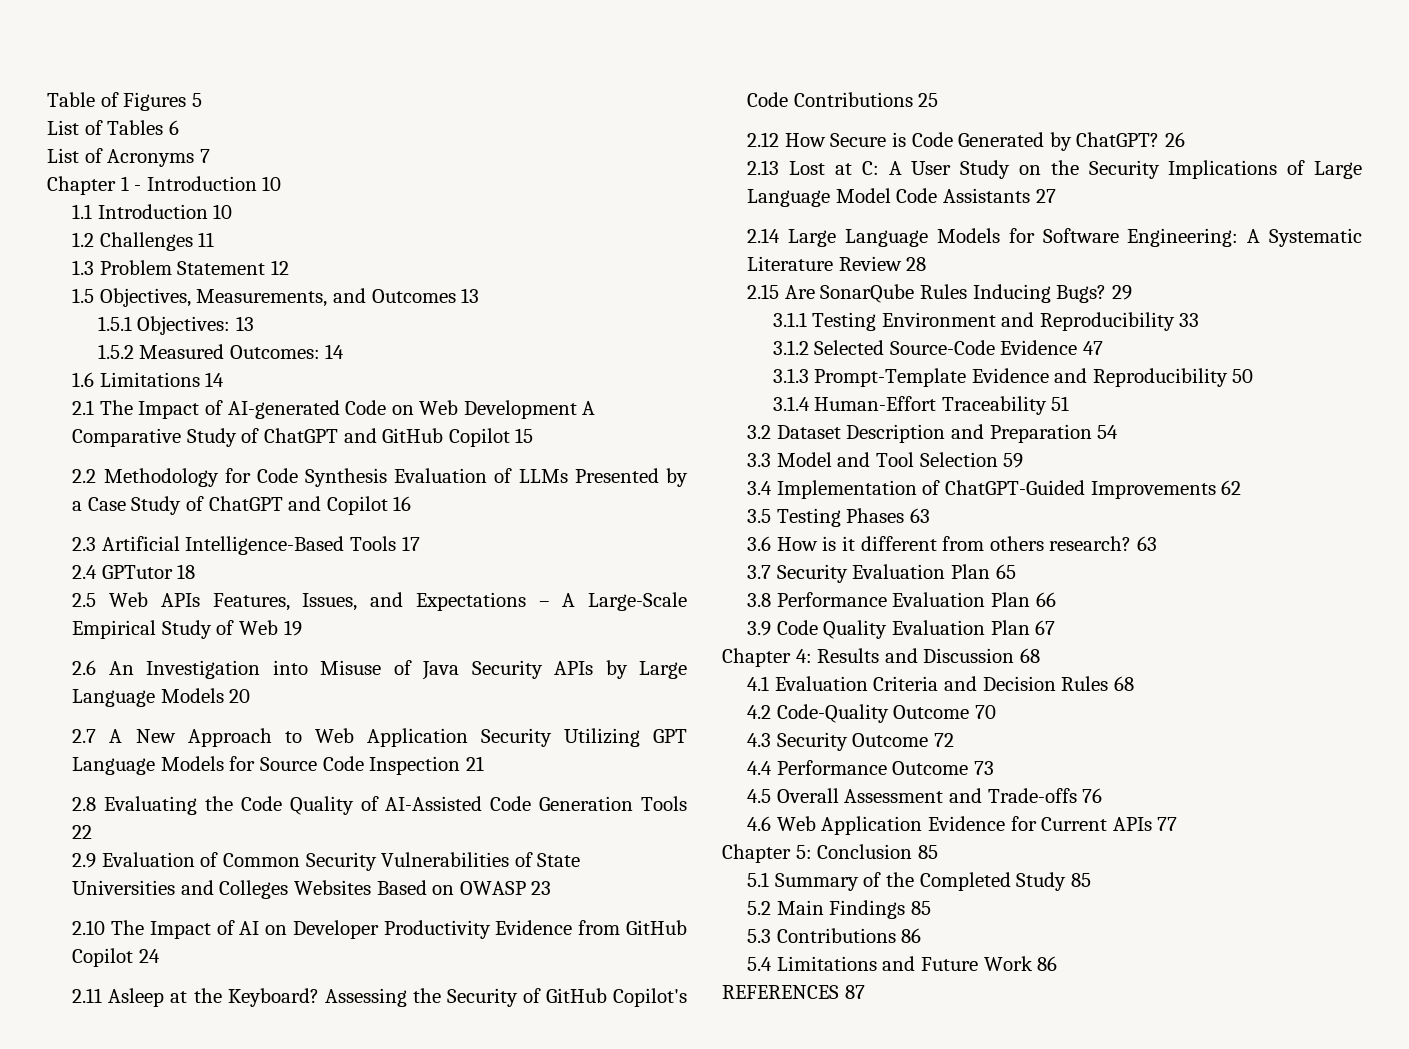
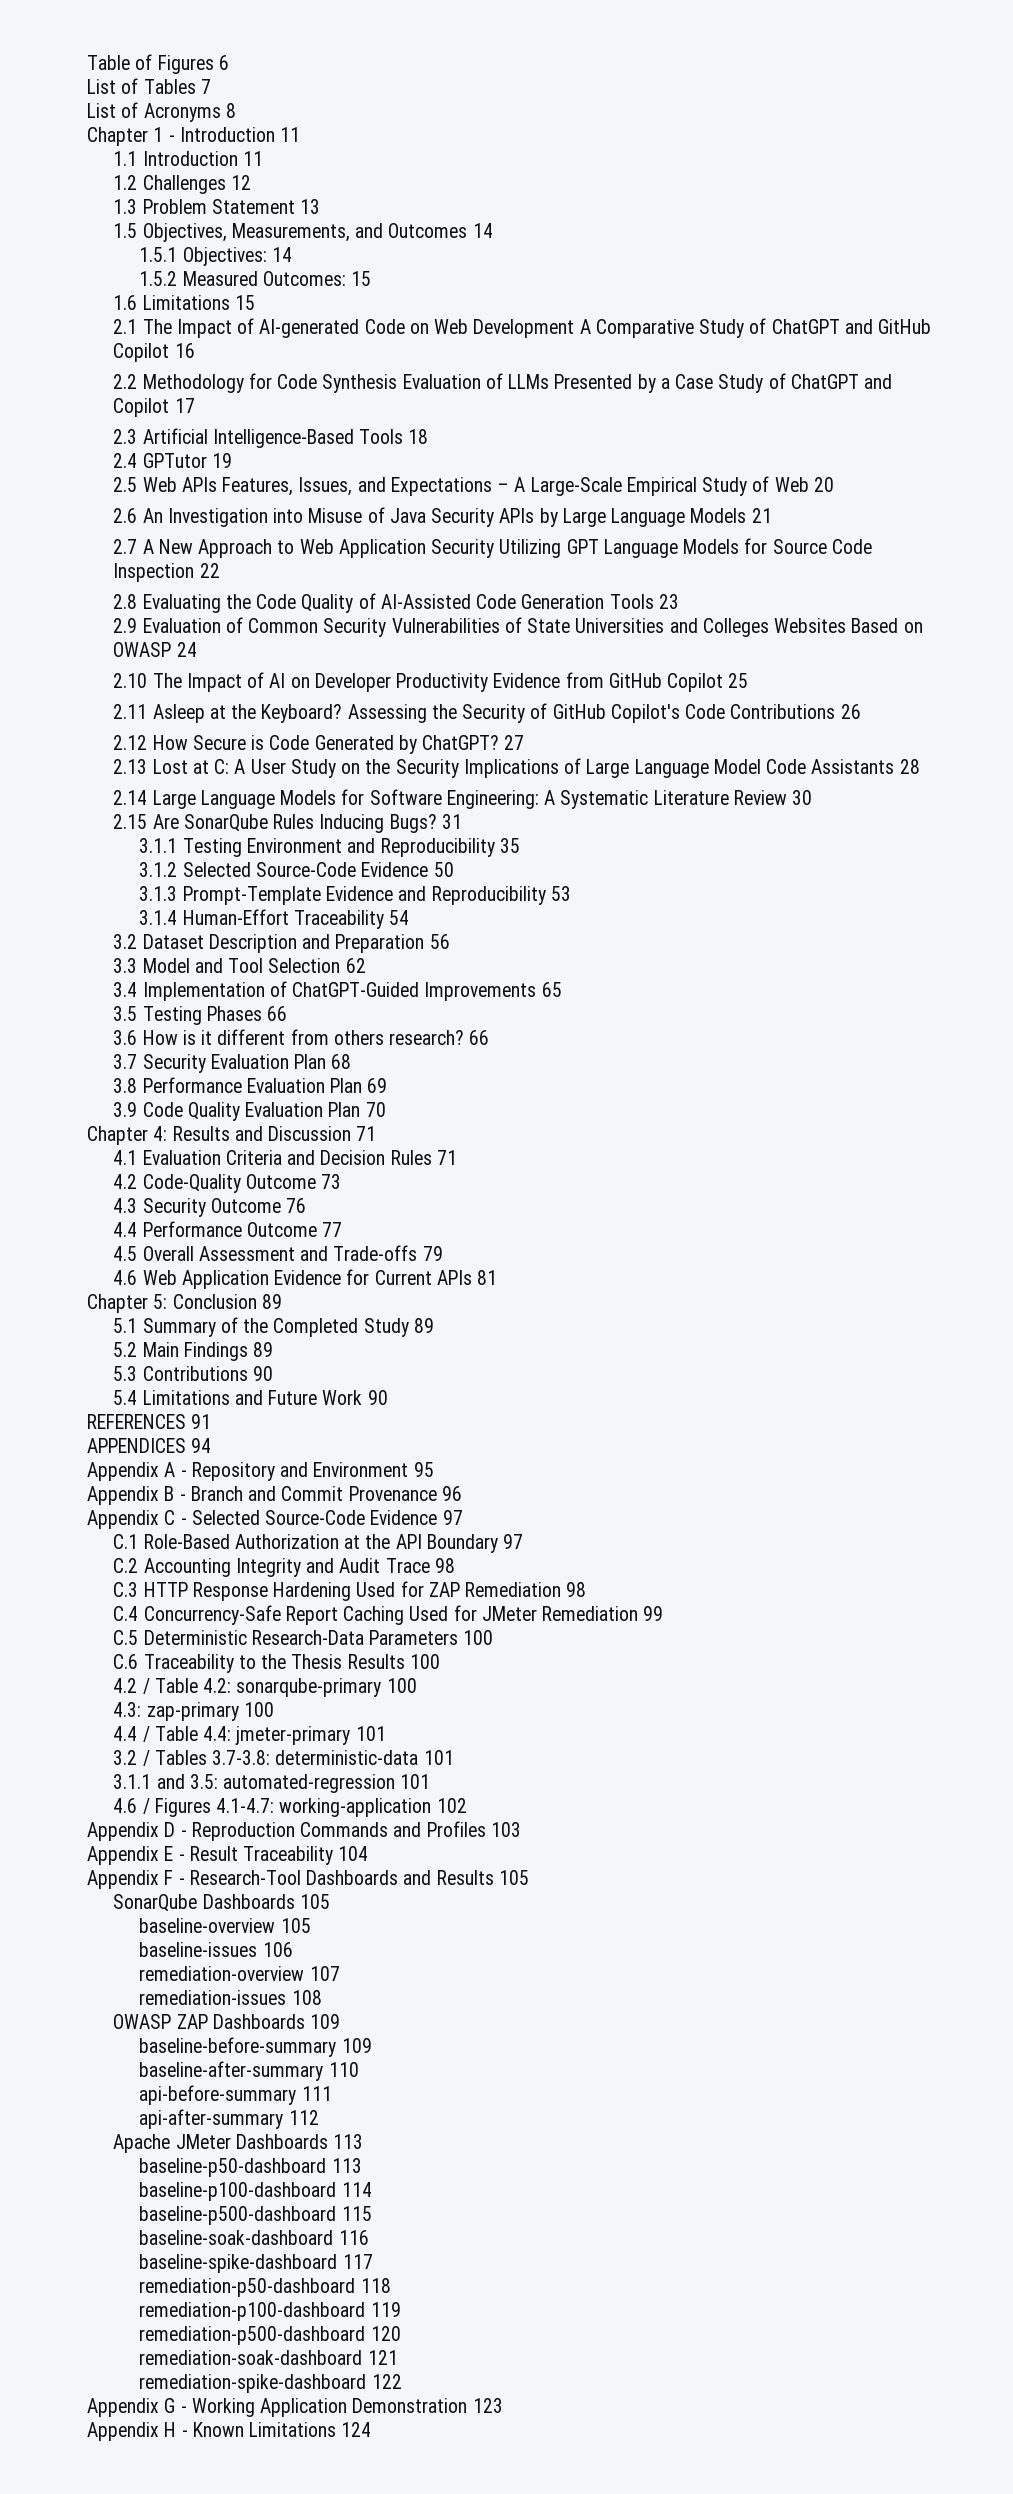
- Table of Figures 5
+ Table of Figures 6
- List of Tables 6
+ List of Tables 7
- List of Acronyms 7
+ List of Acronyms 8
- Chapter 1 - Introduction 10
+ Chapter 1 - Introduction 11
- 1.1 Introduction 10
+ 1.1 Introduction 11
- 1.2 Challenges 11
+ 1.2 Challenges 12
- 1.3 Problem Statement 12
+ 1.3 Problem Statement 13
- 1.5 Objectives, Measurements, and Outcomes 13
+ 1.5 Objectives, Measurements, and Outcomes 14
- 1.5.1 Objectives: 13
+ 1.5.1 Objectives: 14
- 1.5.2 Measured Outcomes: 14
+ 1.5.2 Measured Outcomes: 15
- 1.6 Limitations 14
+ 1.6 Limitations 15
- 2.1 The Impact of AI-generated Code on Web Development A Comparative Study of ChatGPT and GitHub Copilot 15
+ 2.1 The Impact of AI-generated Code on Web Development A Comparative Study of ChatGPT and GitHub Copilot 16
- 2.2 Methodology for Code Synthesis Evaluation of LLMs Presented by a Case Study of ChatGPT and Copilot 16
+ 2.2 Methodology for Code Synthesis Evaluation of LLMs Presented by a Case Study of ChatGPT and Copilot 17
- 2.3 Artificial Intelligence-Based Tools 17
+ 2.3 Artificial Intelligence-Based Tools 18
- 2.4 GPTutor 18
+ 2.4 GPTutor 19
- 2.5 Web APIs Features, Issues, and Expectations – A Large-Scale Empirical Study of Web 19
+ 2.5 Web APIs Features, Issues, and Expectations – A Large-Scale Empirical Study of Web 20
- 2.6 An Investigation into Misuse of Java Security APIs by Large Language Models 20
+ 2.6 An Investigation into Misuse of Java Security APIs by Large Language Models 21
- 2.7 A New Approach to Web Application Security Utilizing GPT Language Models for Source Code Inspection 21
+ 2.7 A New Approach to Web Application Security Utilizing GPT Language Models for Source Code Inspection 22
- 2.8 Evaluating the Code Quality of AI-Assisted Code Generation Tools 22
+ 2.8 Evaluating the Code Quality of AI-Assisted Code Generation Tools 23
- 2.9 Evaluation of Common Security Vulnerabilities of State Universities and Colleges Websites Based on OWASP 23
+ 2.9 Evaluation of Common Security Vulnerabilities of State Universities and Colleges Websites Based on OWASP 24
- 2.10 The Impact of AI on Developer Productivity Evidence from GitHub Copilot 24
+ 2.10 The Impact of AI on Developer Productivity Evidence from GitHub Copilot 25
- Assessing the Security of GitHub Copilot's Code Contributions 25
+ Assessing the Security of GitHub Copilot's Code Contributions 26
- 26
+ 27
- 2.13 Lost at C: A User Study on the Security Implications of Large Language Model Code Assistants 27
+ 2.13 Lost at C: A User Study on the Security Implications of Large Language Model Code Assistants 28
- 2.14 Large Language Models for Software Engineering: A Systematic Literature Review 28
+ 2.14 Large Language Models for Software Engineering: A Systematic Literature Review 30
- 29
+ 31
- 3.1.1 Testing Environment and Reproducibility 33
+ 3.1.1 Testing Environment and Reproducibility 35
- 3.1.2 Selected Source-Code Evidence 47
+ 3.1.2 Selected Source-Code Evidence 50
- 3.1.3 Prompt-Template Evidence and Reproducibility 50
+ 3.1.3 Prompt-Template Evidence and Reproducibility 53
- 3.1.4 Human-Effort Traceability 51
+ 3.1.4 Human-Effort Traceability 54
- 3.2 Dataset Description and Preparation 54
+ 3.2 Dataset Description and Preparation 56
- 3.3 Model and Tool Selection 59
+ 3.3 Model and Tool Selection 62
- 3.4 Implementation of ChatGPT-Guided Improvements 62
+ 3.4 Implementation of ChatGPT-Guided Improvements 65
- 3.5 Testing Phases 63
+ 3.5 Testing Phases 66
- 3.6 How is it different from others research? 63
+ 3.6 How is it different from others research? 66
- 3.7 Security Evaluation Plan 65
+ 3.7 Security Evaluation Plan 68
- 3.8 Performance Evaluation Plan 66
+ 3.8 Performance Evaluation Plan 69
- 3.9 Code Quality Evaluation Plan 67
+ 3.9 Code Quality Evaluation Plan 70
- Chapter 4: Results and Discussion 68
+ Chapter 4: Results and Discussion 71
- 4.1 Evaluation Criteria and Decision Rules 68
+ 4.1 Evaluation Criteria and Decision Rules 71
- 4.2 Code-Quality Outcome 70
+ 4.2 Code-Quality Outcome 73
- 4.3 Security Outcome 72
+ 4.3 Security Outcome 76
- 4.4 Performance Outcome 73
+ 4.4 Performance Outcome 77
- 4.5 Overall Assessment and Trade-offs 76
+ 4.5 Overall Assessment and Trade-offs 79
- 4.6 Web Application Evidence for Current APIs 77
+ 4.6 Web Application Evidence for Current APIs 81
- Chapter 5: Conclusion 85
+ Chapter 5: Conclusion 89
- 5.1 Summary of the Completed Study 85
+ 5.1 Summary of the Completed Study 89
- 5.2 Main Findings 85
+ 5.2 Main Findings 89
- 5.3 Contributions 86
+ 5.3 Contributions 90
- 5.4 Limitations and Future Work 86
+ 5.4 Limitations and Future Work 90
- REFERENCES 87
+ REFERENCES 91
+ APPENDICES 94
+ Appendix A - Repository and Environment 95
+ Appendix B - Branch and Commit Provenance 96
+ Appendix C - Selected Source-Code Evidence 97
+ C.1 Role-Based Authorization at the API Boundary 97
+ C.2 Accounting Integrity and Audit Trace 98
+ C.3 HTTP Response Hardening Used for ZAP Remediation 98
+ C.4 Concurrency-Safe Report Caching Used for JMeter Remediation 99
+ C.5 Deterministic Research-Data Parameters 100
+ C.6 Traceability to the Thesis Results 100
+ 4.2 / Table 4.2: sonarqube-primary 100
+ 4.3: zap-primary 100
+ 4.4 / Table 4.4: jmeter-primary 101
+ 3.2 / Tables 3.7-3.8: deterministic-data 101
+ 3.1.1 and 3.5: automated-regression 101
+ 4.6 / Figures 4.1-4.7: working-application 102
+ Appendix D - Reproduction Commands and Profiles 103
+ Appendix E - Result Traceability 104
+ Appendix F - Research-Tool Dashboards and Results 105
+ SonarQube Dashboards 105
+ baseline-overview 105
+ baseline-issues 106
+ remediation-overview 107
+ remediation-issues 108
+ OWASP ZAP Dashboards 109
+ baseline-before-summary 109
+ baseline-after-summary 110
+ api-before-summary 111
+ api-after-summary 112
+ Apache JMeter Dashboards 113
+ baseline-p50-dashboard 113
+ baseline-p100-dashboard 114
+ baseline-p500-dashboard 115
+ baseline-soak-dashboard 116
+ baseline-spike-dashboard 117
+ remediation-p50-dashboard 118
+ remediation-p100-dashboard 119
+ remediation-p500-dashboard 120
+ remediation-soak-dashboard 121
+ remediation-spike-dashboard 122
+ Appendix G - Working Application Demonstration 123
+ Appendix H - Known Limitations 124

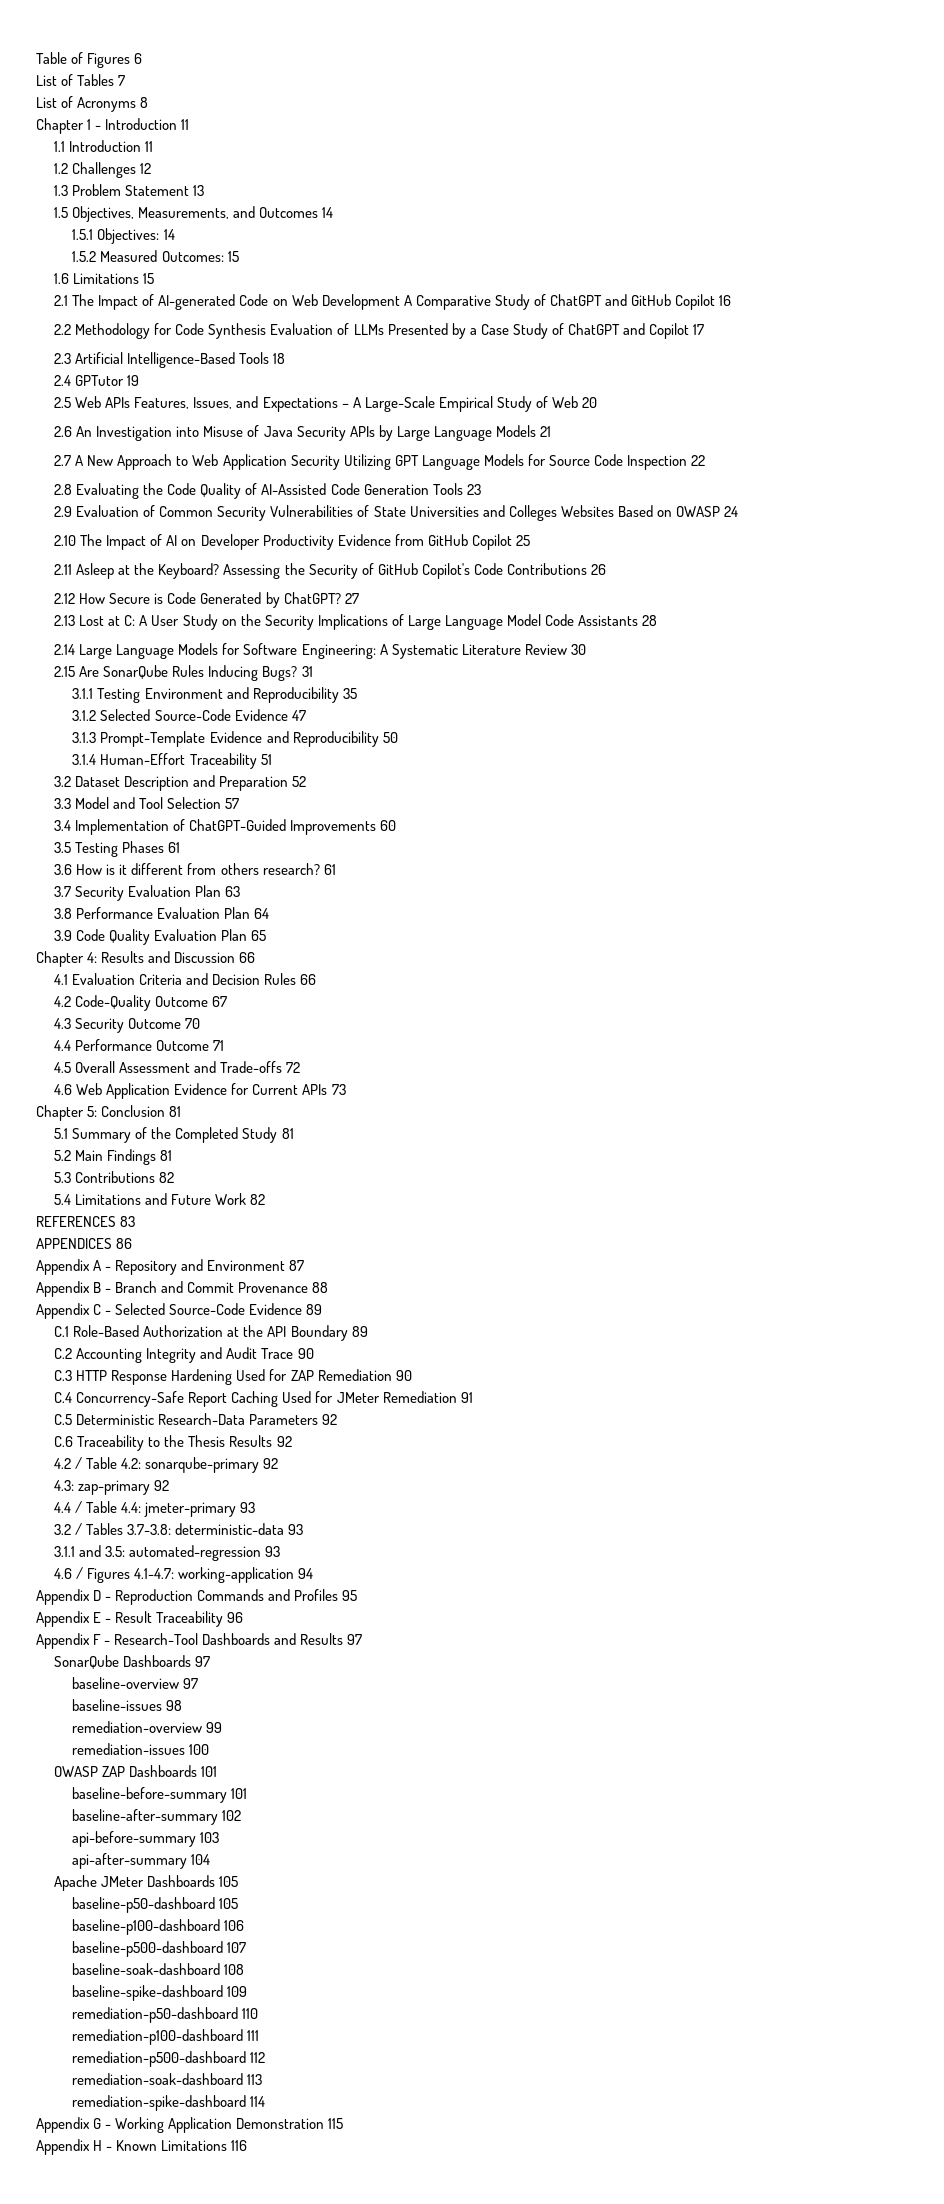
- 3.1.2 Selected Source-Code Evidence 50
+ 3.1.2 Selected Source-Code Evidence 47
- 3.1.3 Prompt-Template Evidence and Reproducibility 53
+ 3.1.3 Prompt-Template Evidence and Reproducibility 50
- 3.1.4 Human-Effort Traceability 54
+ 3.1.4 Human-Effort Traceability 51
- 3.2 Dataset Description and Preparation 56
+ 3.2 Dataset Description and Preparation 52
- 3.3 Model and Tool Selection 62
+ 3.3 Model and Tool Selection 57
- 3.4 Implementation of ChatGPT-Guided Improvements 65
+ 3.4 Implementation of ChatGPT-Guided Improvements 60
- 3.5 Testing Phases 66
+ 3.5 Testing Phases 61
- 3.6 How is it different from others research? 66
+ 3.6 How is it different from others research? 61
- 3.7 Security Evaluation Plan 68
+ 3.7 Security Evaluation Plan 63
- 3.8 Performance Evaluation Plan 69
+ 3.8 Performance Evaluation Plan 64
- 3.9 Code Quality Evaluation Plan 70
+ 3.9 Code Quality Evaluation Plan 65
- Chapter 4: Results and Discussion 71
+ Chapter 4: Results and Discussion 66
- 4.1 Evaluation Criteria and Decision Rules 71
+ 4.1 Evaluation Criteria and Decision Rules 66
- 4.2 Code-Quality Outcome 73
+ 4.2 Code-Quality Outcome 67
- 4.3 Security Outcome 76
+ 4.3 Security Outcome 70
- 4.4 Performance Outcome 77
+ 4.4 Performance Outcome 71
- 4.5 Overall Assessment and Trade-offs 79
+ 4.5 Overall Assessment and Trade-offs 72
- 4.6 Web Application Evidence for Current APIs 81
+ 4.6 Web Application Evidence for Current APIs 73
- Chapter 5: Conclusion 89
+ Chapter 5: Conclusion 81
- 5.1 Summary of the Completed Study 89
+ 5.1 Summary of the Completed Study 81
- 5.2 Main Findings 89
+ 5.2 Main Findings 81
- 5.3 Contributions 90
+ 5.3 Contributions 82
- 5.4 Limitations and Future Work 90
+ 5.4 Limitations and Future Work 82
- REFERENCES 91
+ REFERENCES 83
- APPENDICES 94
+ APPENDICES 86
- Appendix A - Repository and Environment 95
+ Appendix A - Repository and Environment 87
- Appendix B - Branch and Commit Provenance 96
+ Appendix B - Branch and Commit Provenance 88
- Appendix C - Selected Source-Code Evidence 97
+ Appendix C - Selected Source-Code Evidence 89
- C.1 Role-Based Authorization at the API Boundary 97
+ C.1 Role-Based Authorization at the API Boundary 89
- C.2 Accounting Integrity and Audit Trace 98
+ C.2 Accounting Integrity and Audit Trace 90
- C.3 HTTP Response Hardening Used for ZAP Remediation 98
+ C.3 HTTP Response Hardening Used for ZAP Remediation 90
- C.4 Concurrency-Safe Report Caching Used for JMeter Remediation 99
+ C.4 Concurrency-Safe Report Caching Used for JMeter Remediation 91
- C.5 Deterministic Research-Data Parameters 100
+ C.5 Deterministic Research-Data Parameters 92
- C.6 Traceability to the Thesis Results 100
+ C.6 Traceability to the Thesis Results 92
- 4.2 / Table 4.2: sonarqube-primary 100
+ 4.2 / Table 4.2: sonarqube-primary 92
- 4.3: zap-primary 100
+ 4.3: zap-primary 92
- 4.4 / Table 4.4: jmeter-primary 101
+ 4.4 / Table 4.4: jmeter-primary 93
- 3.2 / Tables 3.7-3.8: deterministic-data 101
+ 3.2 / Tables 3.7-3.8: deterministic-data 93
- 3.1.1 and 3.5: automated-regression 101
+ 3.1.1 and 3.5: automated-regression 93
- 4.6 / Figures 4.1-4.7: working-application 102
+ 4.6 / Figures 4.1-4.7: working-application 94
- Appendix D - Reproduction Commands and Profiles 103
+ Appendix D - Reproduction Commands and Profiles 95
- Appendix E - Result Traceability 104
+ Appendix E - Result Traceability 96
- Appendix F - Research-Tool Dashboards and Results 105
+ Appendix F - Research-Tool Dashboards and Results 97
- SonarQube Dashboards 105
+ SonarQube Dashboards 97
- baseline-overview 105
+ baseline-overview 97
- baseline-issues 106
+ baseline-issues 98
- remediation-overview 107
+ remediation-overview 99
- remediation-issues 108
+ remediation-issues 100
- OWASP ZAP Dashboards 109
+ OWASP ZAP Dashboards 101
- baseline-before-summary 109
+ baseline-before-summary 101
- baseline-after-summary 110
+ baseline-after-summary 102
- api-before-summary 111
+ api-before-summary 103
- api-after-summary 112
+ api-after-summary 104
- Apache JMeter Dashboards 113
- baseline-p50-dashboard 113
- baseline-p100-dashboard 114
- baseline-p500-dashboard 115
- baseline-soak-dashboard 116
- baseline-spike-dashboard 117
- remediation-p50-dashboard 118
- remediation-p100-dashboard 119
- remediation-p500-dashboard 120
- remediation-soak-dashboard 121
- remediation-spike-dashboard 122
+ Apache JMeter Dashboards 105
+ baseline-p50-dashboard 105
+ baseline-p100-dashboard 106
+ baseline-p500-dashboard 107
+ baseline-soak-dashboard 108
+ baseline-spike-dashboard 109
+ remediation-p50-dashboard 110
+ remediation-p100-dashboard 111
+ remediation-p500-dashboard 112
+ remediation-soak-dashboard 113
+ remediation-spike-dashboard 114
- Appendix G - Working Application Demonstration 123
+ Appendix G - Working Application Demonstration 115
- Appendix H - Known Limitations 124
+ Appendix H - Known Limitations 116

